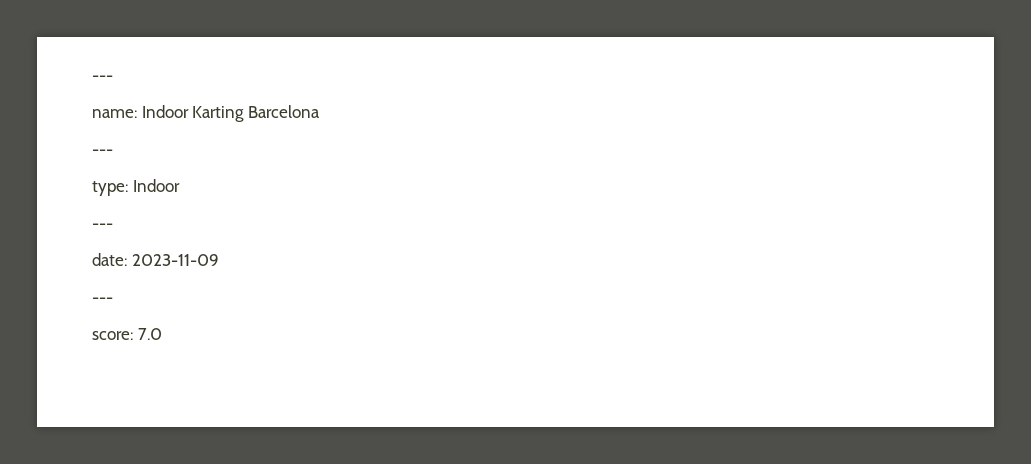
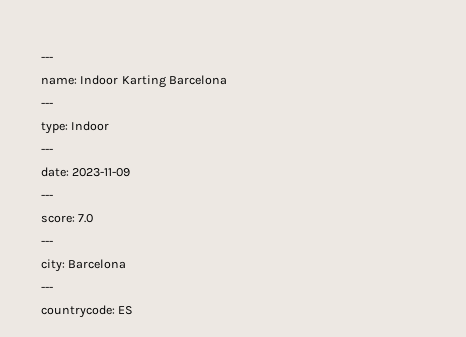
  score: 7.0
+ ---
+ city: Barcelona
+ ---
+ countrycode: ES

